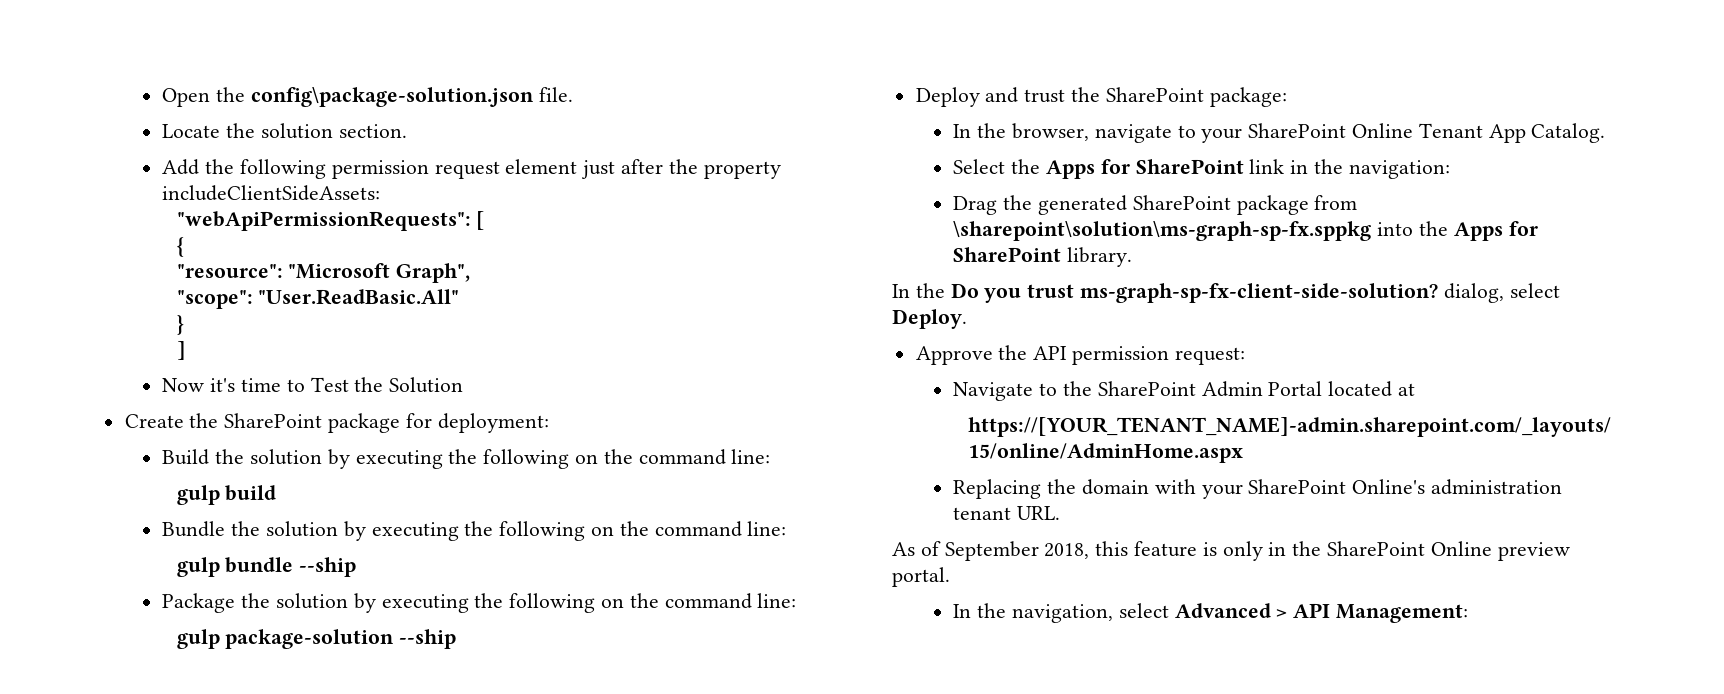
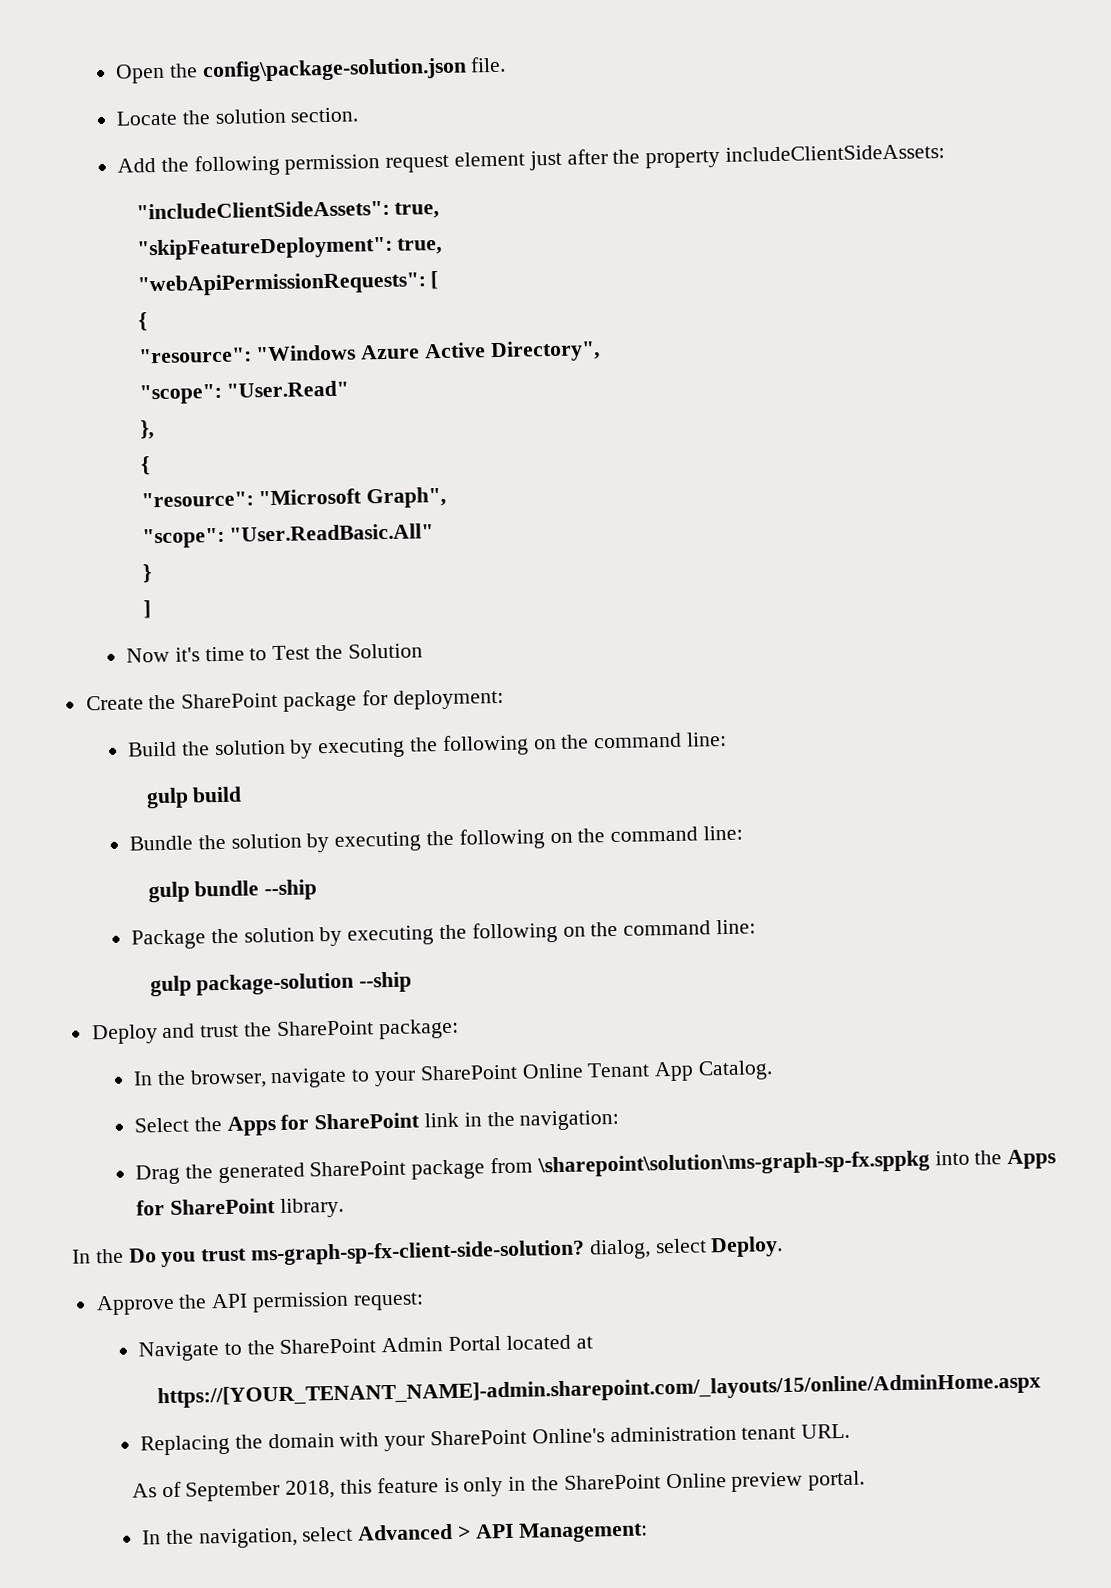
+ "includeClientSideAssets": true,
+ "skipFeatureDeployment": true,
+ "resource": "Windows Azure Active Directory",
+ "scope": "User.Read"
+ },
+ {

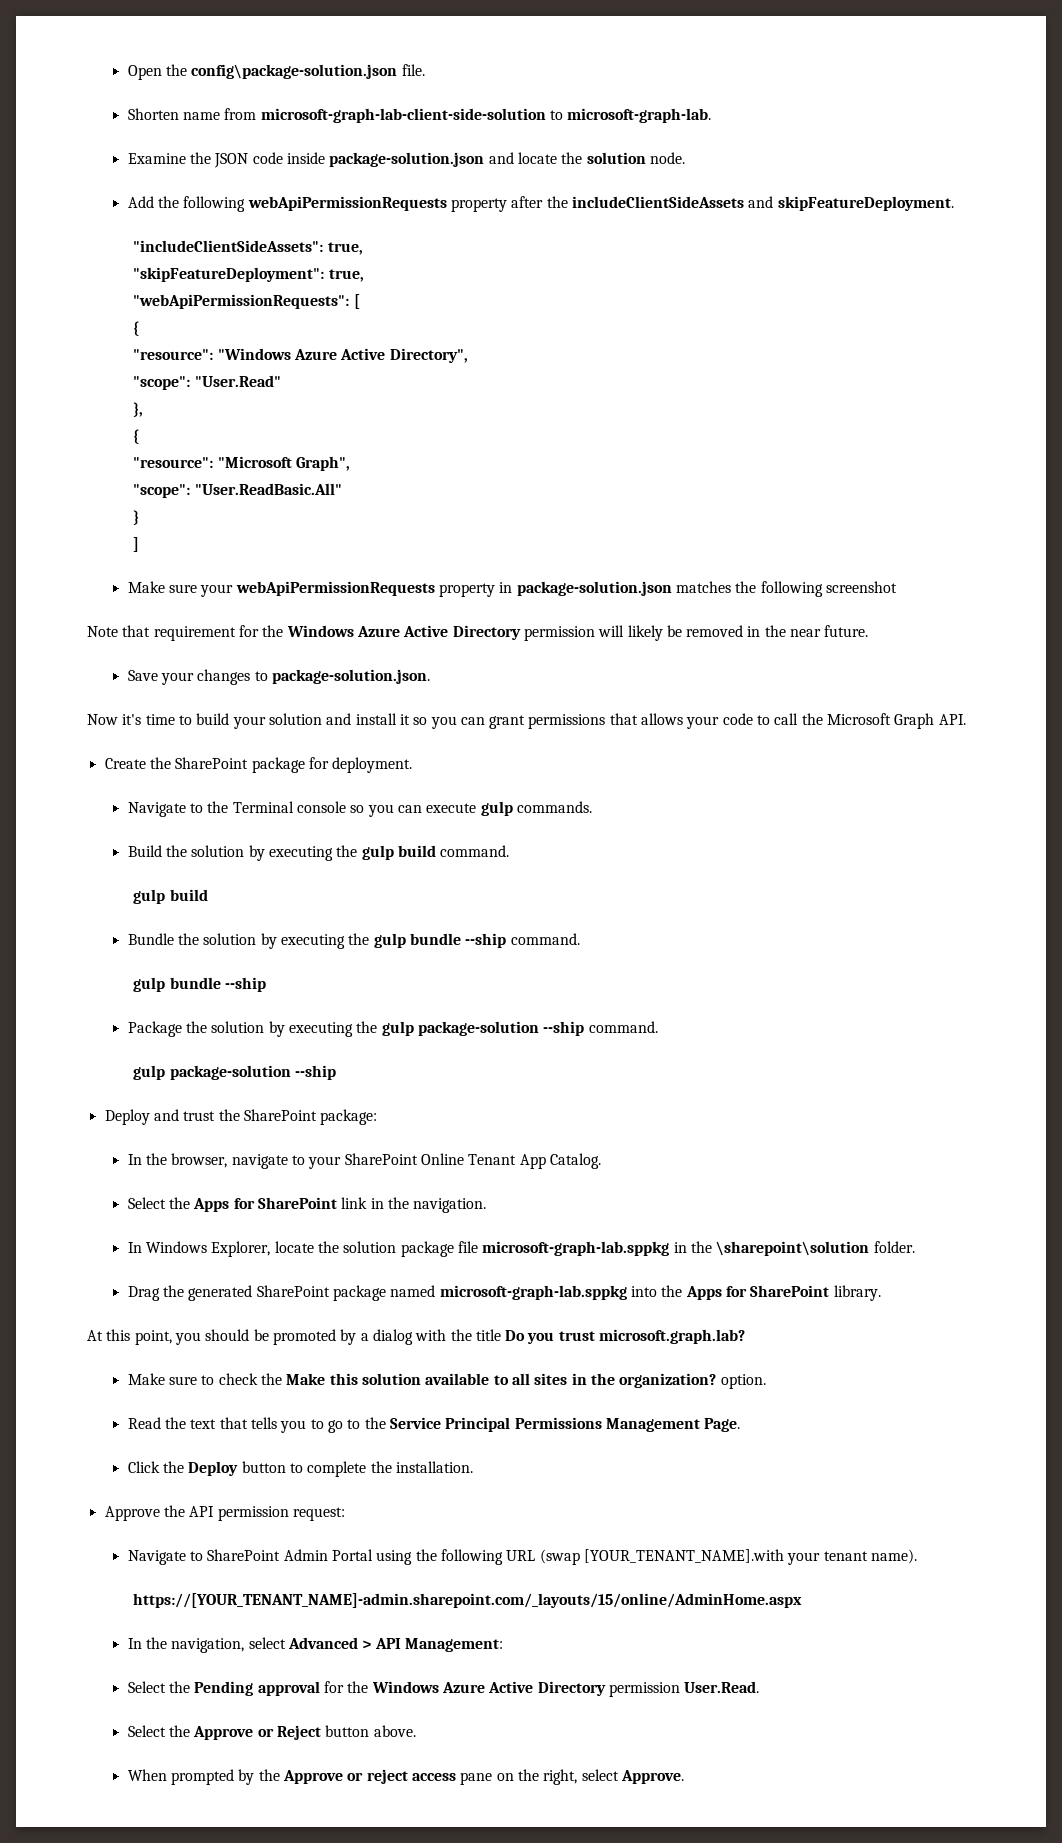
- Locate the solution section.
+ Shorten name from microsoft-graph-lab-client-side-solution to microsoft-graph-lab.
+ Examine the JSON code inside package-solution.json and locate the solution node.
- Add the following permission request element just after the property includeClientSideAssets:
+ Add the following webApiPermissionRequests property after the includeClientSideAssets and skipFeatureDeployment.
- Now it's time to Test the Solution
+ Make sure your webApiPermissionRequests property in package-solution.json matches the following screenshot
+ Note that requirement for the Windows Azure Active Directory permission will likely be removed in the near future.
+ Save your changes to package-solution.json.
+ Now it's time to build your solution and install it so you can grant permissions that allows your code to call the Microsoft Graph API.
- Create the SharePoint package for deployment:
+ Create the SharePoint package for deployment.
+ Navigate to the Terminal console so you can execute gulp commands.
- Build the solution by executing the following on the command line:
+ Build the solution by executing the gulp build command.
- Bundle the solution by executing the following on the command line:
+ Bundle the solution by executing the gulp bundle --ship command.
- Package the solution by executing the following on the command line:
+ Package the solution by executing the gulp package-solution --ship command.
- Select the Apps for SharePoint link in the navigation:
+ Select the Apps for SharePoint link in the navigation.
+ In Windows Explorer, locate the solution package file microsoft-graph-lab.sppkg in the \sharepoint\solution folder.
- Drag the generated SharePoint package from \sharepoint\solution\ms-graph-sp-fx.sppkg into the Apps for SharePoint library.
+ Drag the generated SharePoint package named microsoft-graph-lab.sppkg into the Apps for SharePoint library.
- In the Do you trust ms-graph-sp-fx-client-side-solution? dialog, select Deploy.
+ At this point, you should be promoted by a dialog with the title Do you trust microsoft.graph.lab?
+ Make sure to check the Make this solution available to all sites in the organization? option.
+ Read the text that tells you to go to the Service Principal Permissions Management Page.
+ Click the Deploy button to complete the installation.
- Navigate to the SharePoint Admin Portal located at
+ Navigate to SharePoint Admin Portal using the following URL (swap [YOUR_TENANT_NAME].with your tenant name).
  https://[YOUR_TENANT_NAME]-admin.sharepoint.com/_layouts/15/online/AdminHome.aspx
- Replacing the domain with your SharePoint Online's administration tenant URL.
- As of September 2018, this feature is only in the SharePoint Online preview portal.
+ Select the Pending approval for the Windows Azure Active Directory permission User.Read.
+ Select the Approve or Reject button above.
+ When prompted by the Approve or reject access pane on the right, select Approve.

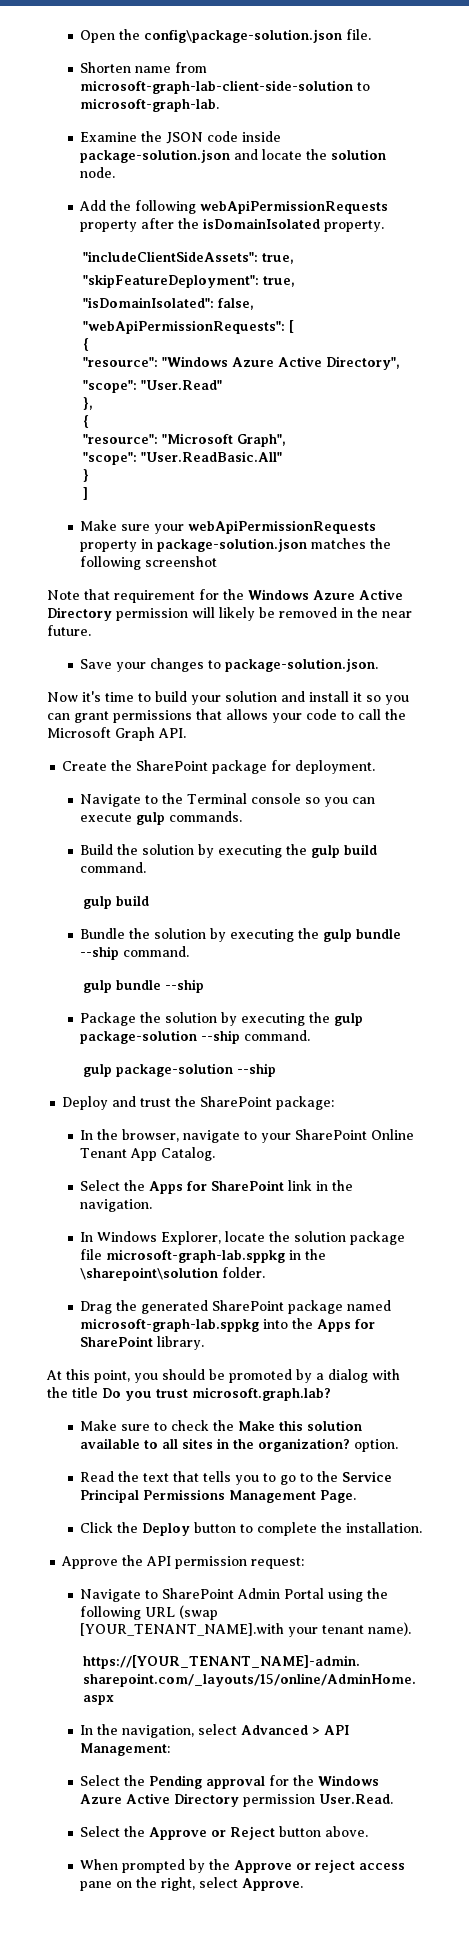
- Add the following webApiPermissionRequests property after the includeClientSideAssets and skipFeatureDeployment.
+ Add the following webApiPermissionRequests property after the isDomainIsolated property.
+ "isDomainIsolated": false,

